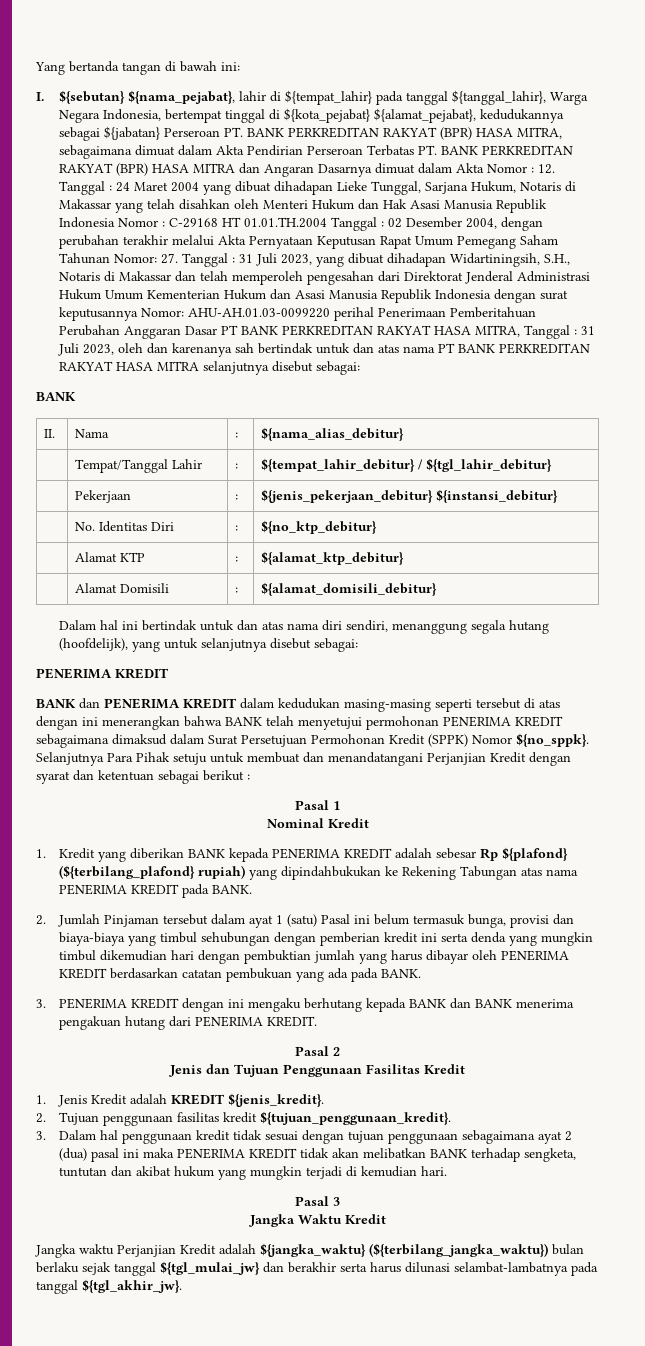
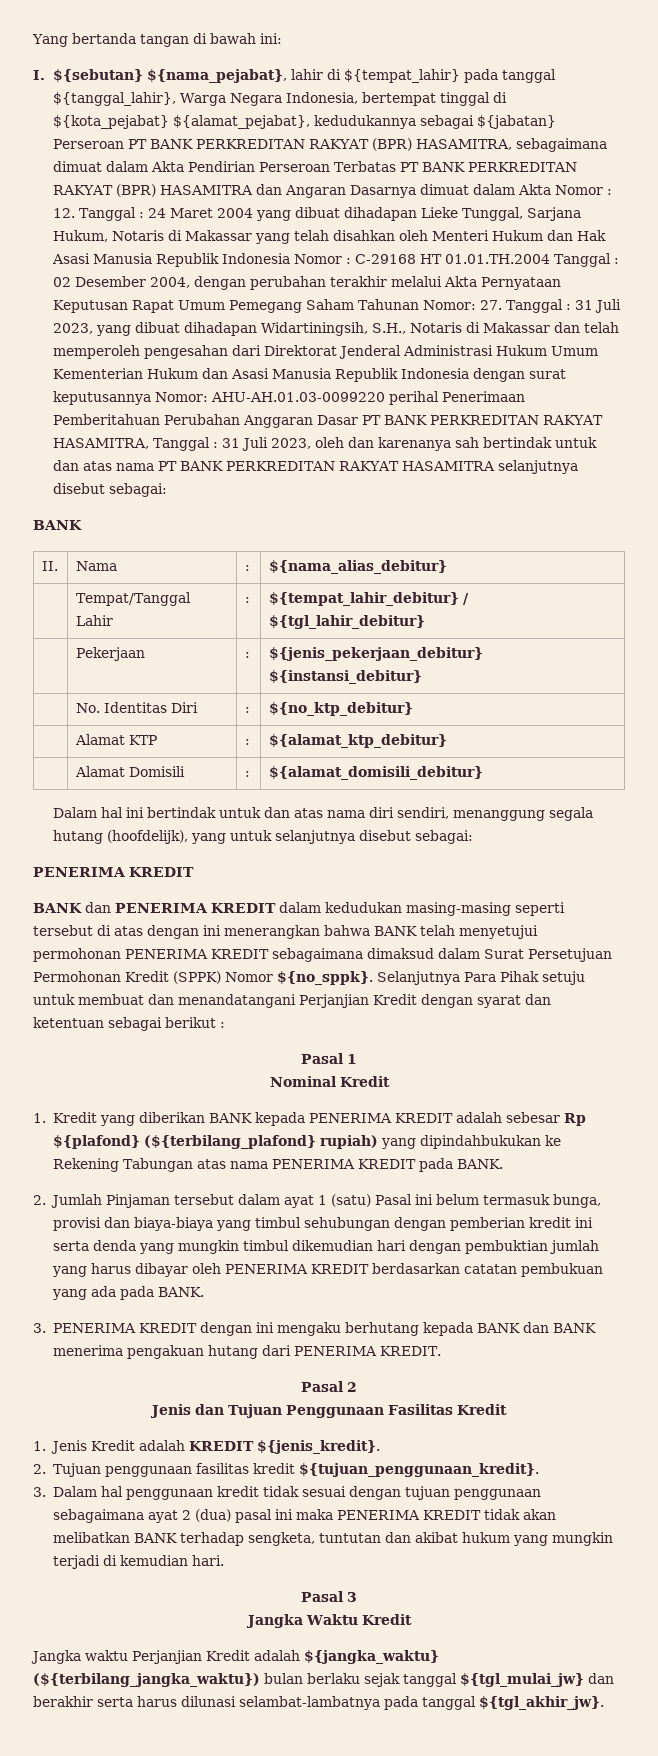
- I. ${sebutan} ${nama_pejabat}, lahir di ${tempat_lahir} pada tanggal ${tanggal_lahir}, Warga Negara Indonesia, bertempat tinggal di ${kota_pejabat} ${alamat_pejabat}, kedudukannya sebagai ${jabatan} Perseroan PT. BANK PERKREDITAN RAKYAT (BPR) HASA MITRA, sebagaimana dimuat dalam Akta Pendirian Perseroan Terbatas PT. BANK PERKREDITAN RAKYAT (BPR) HASA MITRA dan Angaran Dasarnya dimuat dalam Akta Nomor :
+ I. ${sebutan} ${nama_pejabat}, lahir di ${tempat_lahir} pada tanggal ${tanggal_lahir}, Warga Negara Indonesia, bertempat tinggal di ${kota_pejabat} ${alamat_pejabat}, kedudukannya sebagai ${jabatan} Perseroan PT BANK PERKREDITAN RAKYAT (BPR) HASAMITRA, sebagaimana dimuat dalam Akta Pendirian Perseroan Terbatas PT BANK PERKREDITAN RAKYAT (BPR) HASAMITRA dan Angaran Dasarnya dimuat dalam Akta Nomor :
- AHU-AH.01.03-0099220 perihal Penerimaan Pemberitahuan Perubahan Anggaran Dasar PT BANK PERKREDITAN RAKYAT HASA MITRA, Tanggal :
+ AHU-AH.01.03-0099220 perihal Penerimaan Pemberitahuan Perubahan Anggaran Dasar PT BANK PERKREDITAN RAKYAT HASAMITRA, Tanggal :
- 31 Juli 2023, oleh dan karenanya sah bertindak untuk dan atas nama PT BANK PERKREDITAN RAKYAT HASA MITRA selanjutnya disebut sebagai:
+ 31 Juli 2023, oleh dan karenanya sah bertindak untuk dan atas nama PT BANK PERKREDITAN RAKYAT HASAMITRA selanjutnya disebut sebagai:

